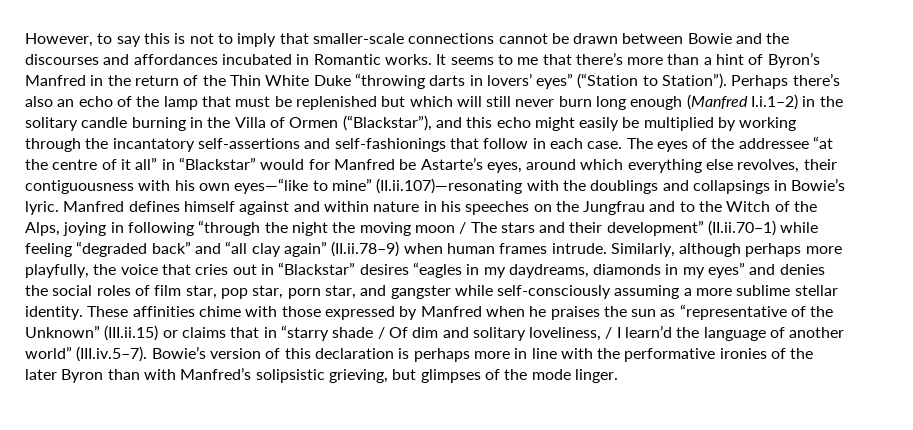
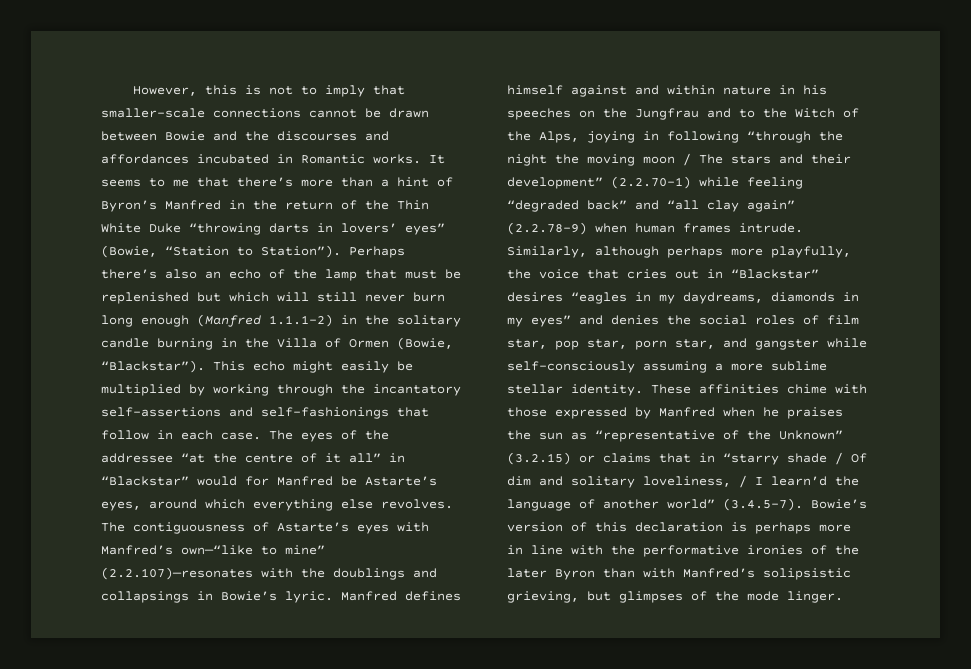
- However, to say this is not to imply that smaller-scale connections cannot be drawn between Bowie and the discourses and affordances incubated in Romantic works.
+ However, this is not to imply that smaller-scale connections cannot be drawn between Bowie and the discourses and affordances incubated in Romantic works.
- It seems to me that there’s more than a hint of Byron’s Manfred in the return of the Thin White Duke “throwing darts in lovers’ eyes” (“Station to Station”).
+ It seems to me that there’s more than a hint of Byron’s Manfred in the return of the Thin White Duke “throwing darts in lovers’ eyes” (Bowie, “Station to Station”).
- Perhaps there’s also an echo of the lamp that must be replenished but which will still never burn long enough (Manfred I.i.1–2) in the solitary candle burning in the Villa of Ormen (“Blackstar”), and this echo might easily be multiplied by working through the incantatory self-assertions and self-fashionings that follow in each case.
+ Perhaps there’s also an echo of the lamp that must be replenished but which will still never burn long enough (Manfred 1.1.1–2) in the solitary candle burning in the Villa of Ormen (Bowie, “Blackstar”). This echo might easily be multiplied by working through the incantatory self-assertions and self-fashionings that follow in each case.
- The eyes of the addressee “at the centre of it all” in “Blackstar” would for Manfred be Astarte’s eyes, around which everything else revolves, their contiguousness with his own eyes—“like to mine” (II.ii.107)—resonating with the doublings and collapsings in Bowie’s lyric.
+ The eyes of the addressee “at the centre of it all” in “Blackstar” would for Manfred be Astarte’s eyes, around which everything else revolves. The contiguousness of Astarte’s eyes with Manfred’s own—“like to mine” (2.2.107)—resonates with the doublings and collapsings in Bowie’s lyric.
- Manfred defines himself against and within nature in his speeches on the Jungfrau and to the Witch of the Alps, joying in following “through the night the moving moon / The stars and their development” (II.ii.70–1) while feeling “degraded back” and “all clay again” (II.ii.78–9) when human frames intrude.
+ Manfred defines himself against and within nature in his speeches on the Jungfrau and to the Witch of the Alps, joying in following “through the night the moving moon / The stars and their development” (2.2.70–1) while feeling “degraded back” and “all clay again” (2.2.78–9) when human frames intrude.
- These affinities chime with those expressed by Manfred when he praises the sun as “representative of the Unknown” (III.ii.15) or claims that in “starry shade / Of dim and solitary loveliness, / I learn’d the language of another world” (III.iv.5–7). Bowie’s version of this declaration is perhaps more in line with the performative ironies of the later Byron than with Manfred’s solipsistic grieving, but glimpses of the mode linger.
+ These affinities chime with those expressed by Manfred when he praises the sun as “representative of the Unknown” (3.2.15) or claims that in “starry shade / Of dim and solitary loveliness, / I learn’d the language of another world” (3.4.5–7). Bowie’s version of this declaration is perhaps more in line with the performative ironies of the later Byron than with Manfred’s solipsistic grieving, but glimpses of the mode linger.

